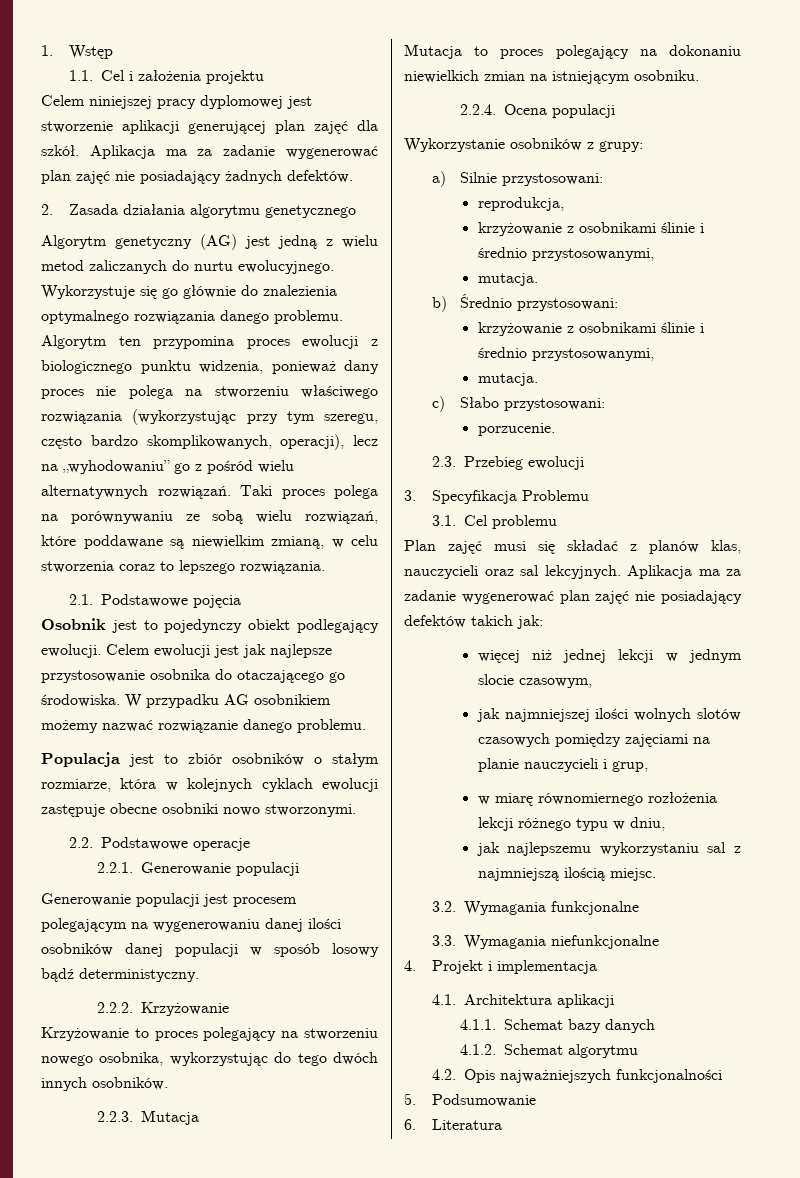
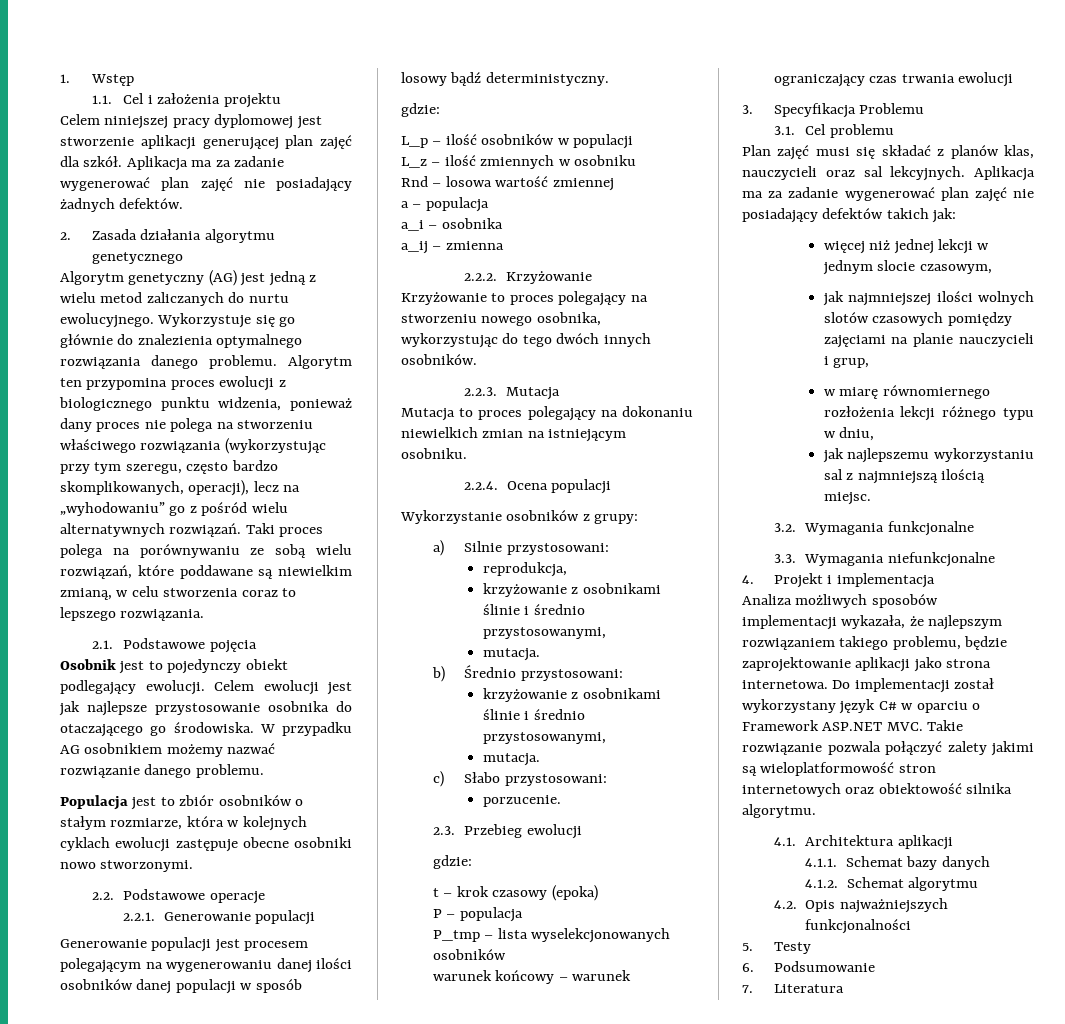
  Generowanie populacji jest procesem polegającym na wygenerowaniu danej ilości osobników danej populacji w sposób losowy bądź deterministyczny.
+ gdzie:
+ L_p – ilość osobników w populacji
+ L_z – ilość zmiennych w osobniku
+ Rnd – losowa wartość zmiennej
+ a – populacja
+ a_i – osobnika
+ a_ij – zmienna
  2.3. Przebieg ewolucji
+ gdzie:
+ t – krok czasowy (epoka)
+ P – populacja
+ P_tmp – lista wyselekcjonowanych osobników
+ warunek końcowy – warunek ograniczający czas trwania ewolucji
+ Analiza możliwych sposobów implementacji wykazała, że najlepszym rozwiązaniem takiego problemu, będzie zaprojektowanie aplikacji jako strona internetowa. Do implementacji został wykorzystany język C# w oparciu o Framework ASP.NET MVC. Takie rozwiązanie pozwala połączyć zalety jakimi są wieloplatformowość stron internetowych oraz obiektowość silnika algorytmu.
- 5. Podsumowanie
+ 5. Testy
+ 6. Podsumowanie
- 6. Literatura
+ 7. Literatura

